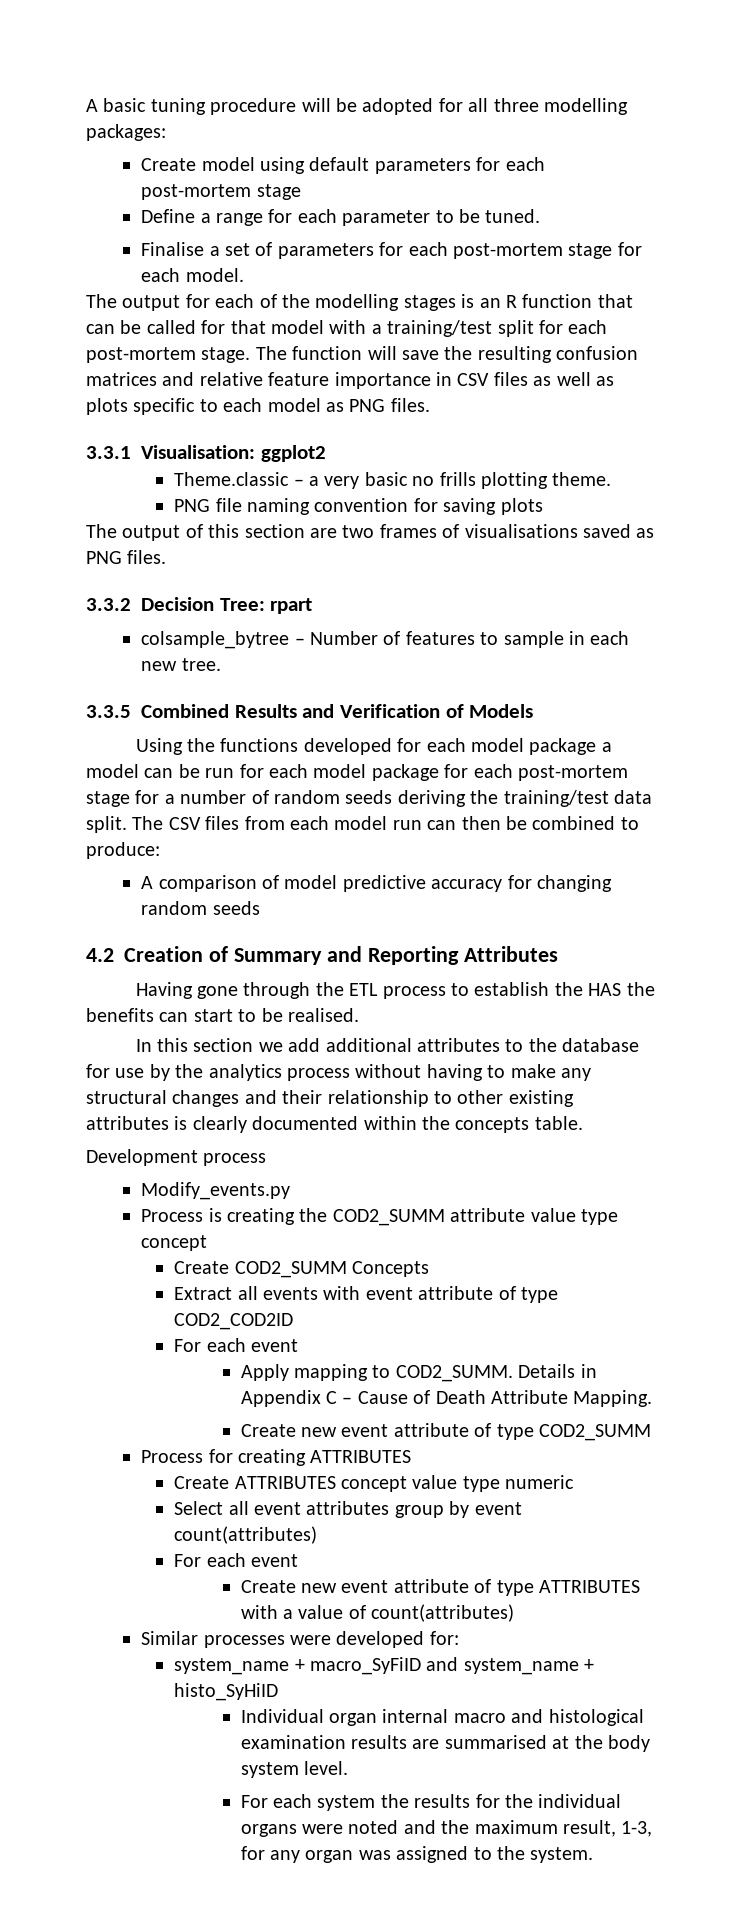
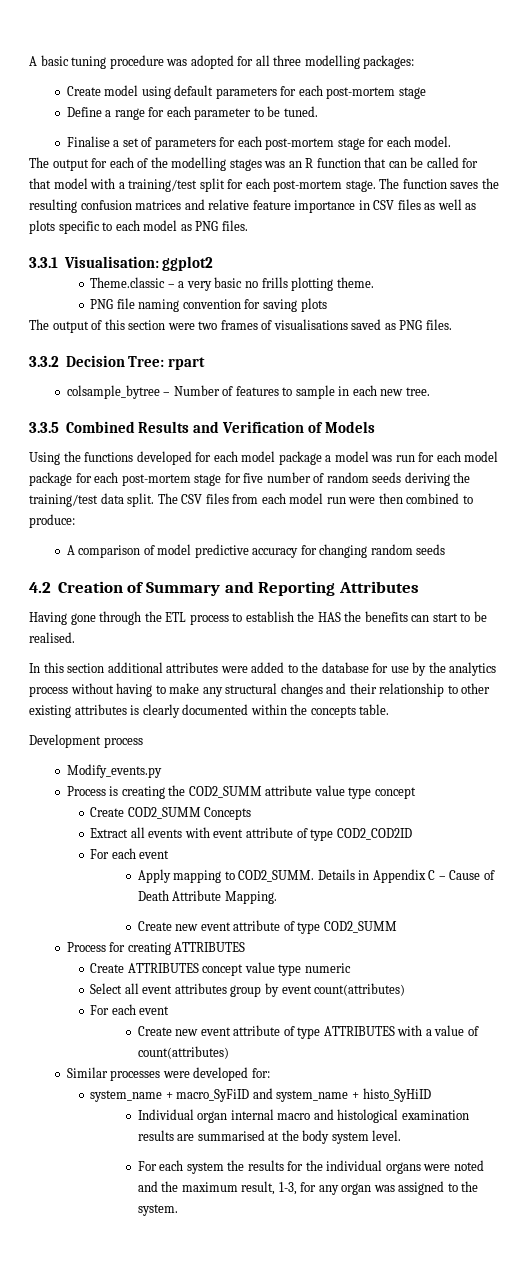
- A basic tuning procedure will be adopted for all three modelling packages:
+ A basic tuning procedure was adopted for all three modelling packages:
- The output for each of the modelling stages is an R function that can be called for that model with a training/test split for each post-mortem stage.
+ The output for each of the modelling stages was an R function that can be called for that model with a training/test split for each post-mortem stage.
- The function will save the resulting confusion matrices and relative feature importance in CSV files as well as plots specific to each model as PNG files.
+ The function saves the resulting confusion matrices and relative feature importance in CSV files as well as plots specific to each model as PNG files.
- The output of this section are two frames of visualisations saved as PNG files.
+ The output of this section were two frames of visualisations saved as PNG files.
- Using the functions developed for each model package a model can be run for each model package for each post-mortem stage for a number of random seeds deriving the training/test data split.
+ Using the functions developed for each model package a model was run for each model package for each post-mortem stage for five number of random seeds deriving the training/test data split.
- The CSV files from each model run can then be combined to produce:
+ The CSV files from each model run were then combined to produce:
- In this section we add additional attributes to the database for use by the analytics process without having to make any structural changes and their relationship to other existing attributes is clearly documented within the concepts table.
+ In this section additional attributes were added to the database for use by the analytics process without having to make any structural changes and their relationship to other existing attributes is clearly documented within the concepts table.

